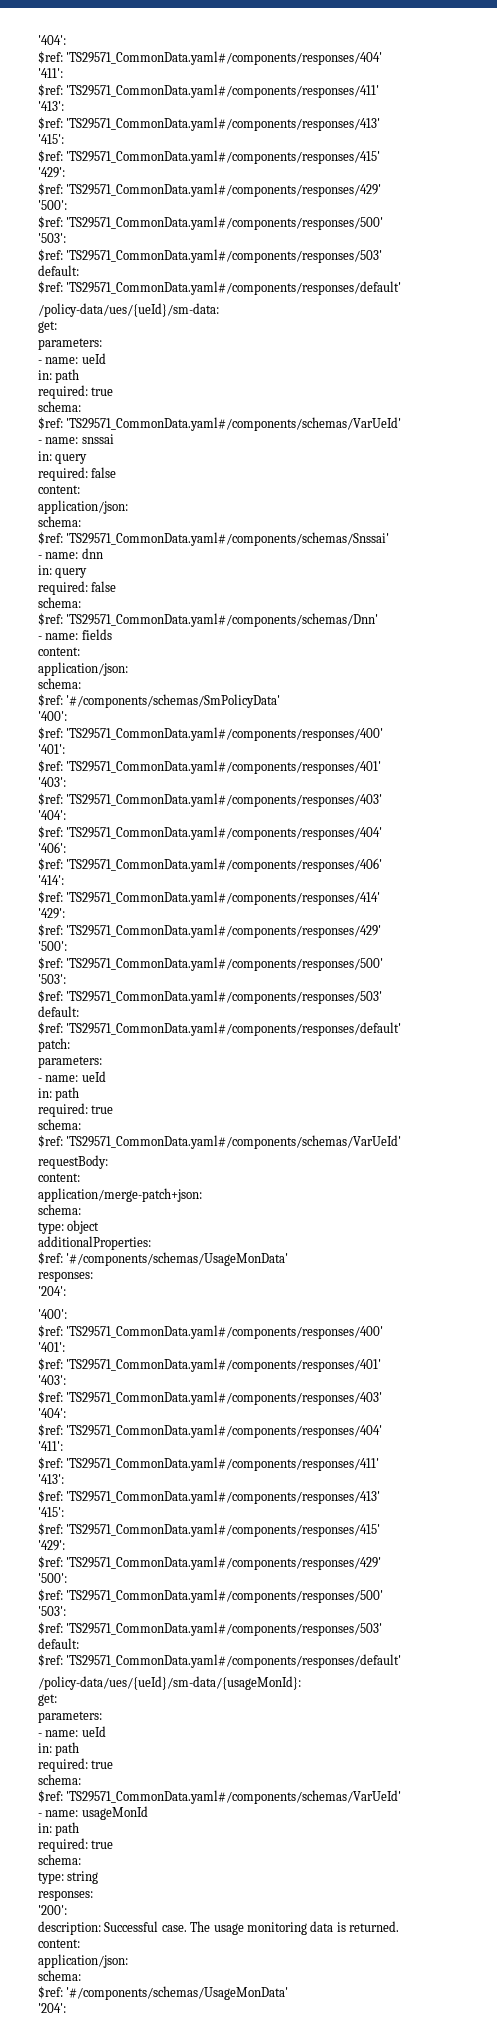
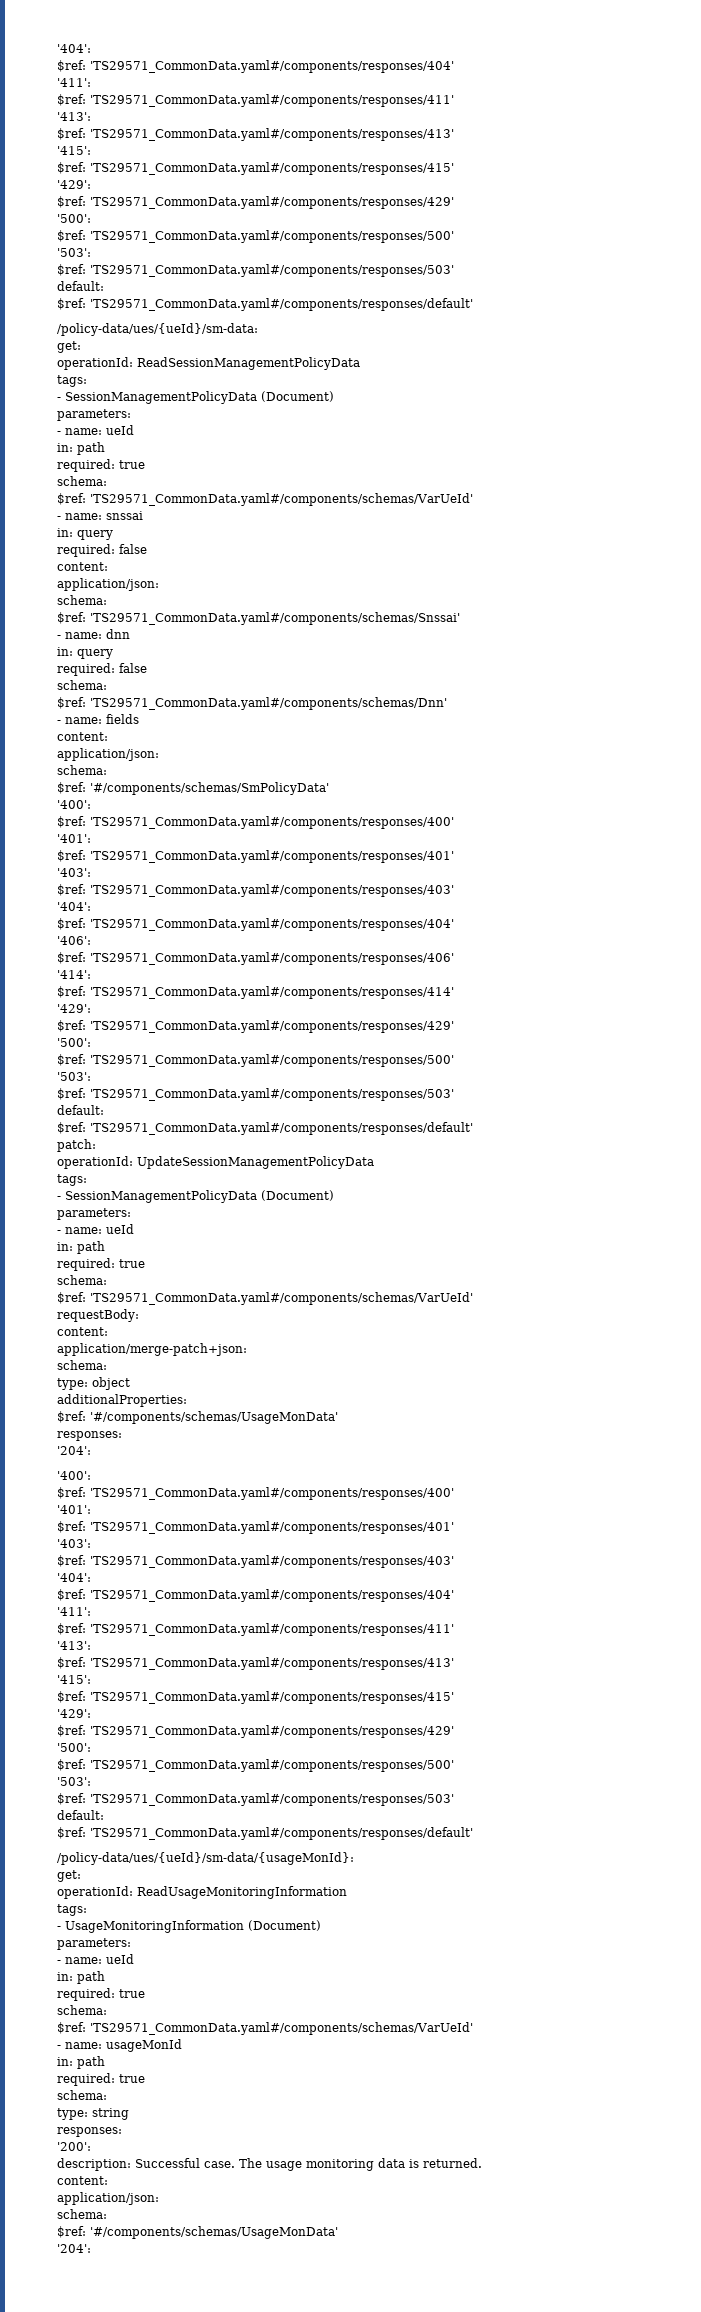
+ operationId: ReadSessionManagementPolicyData
+ tags:
+ - SessionManagementPolicyData (Document)
+ operationId: UpdateSessionManagementPolicyData
+ tags:
+ - SessionManagementPolicyData (Document)
+ operationId: ReadUsageMonitoringInformation
+ tags:
+ - UsageMonitoringInformation (Document)

